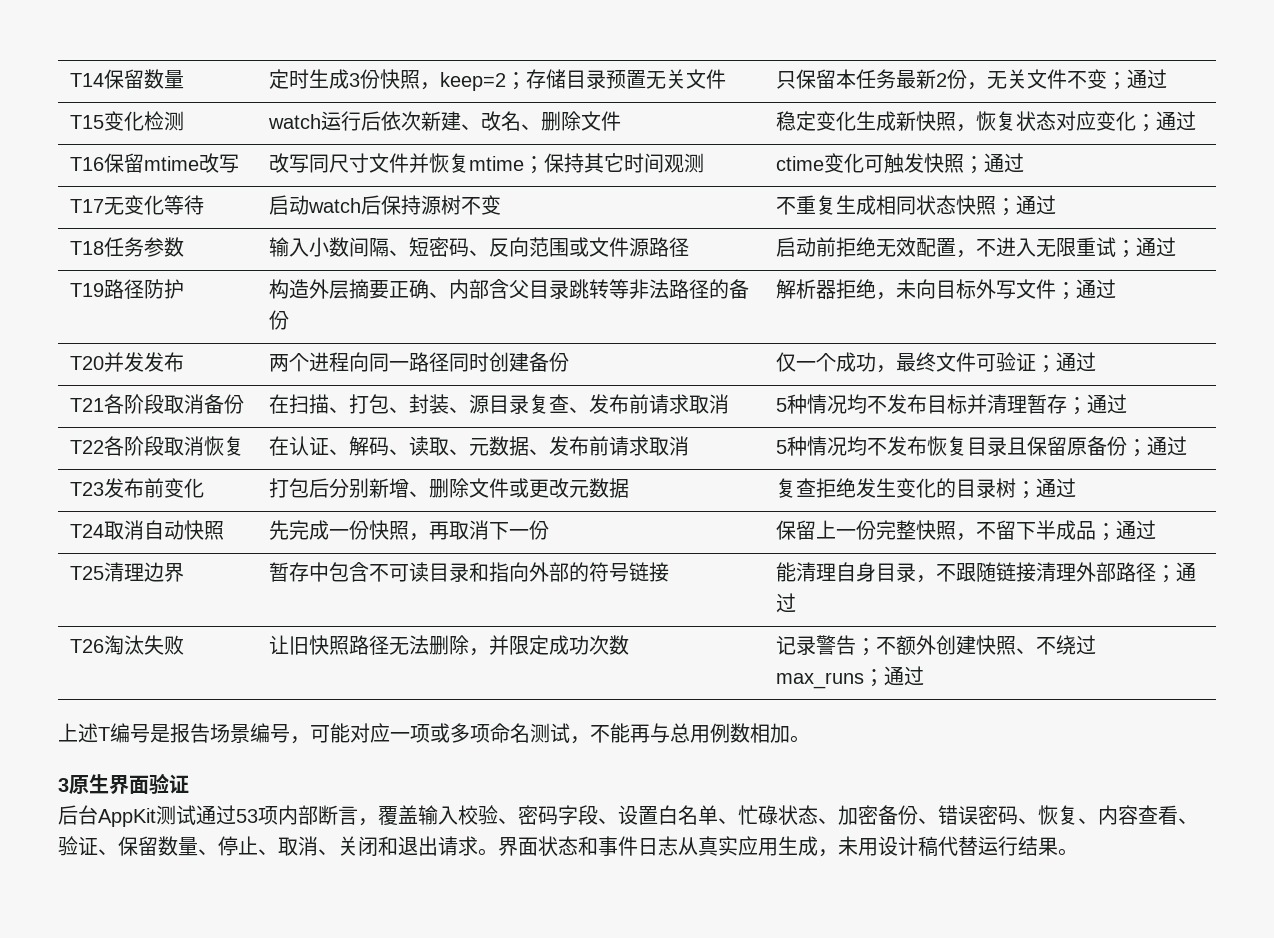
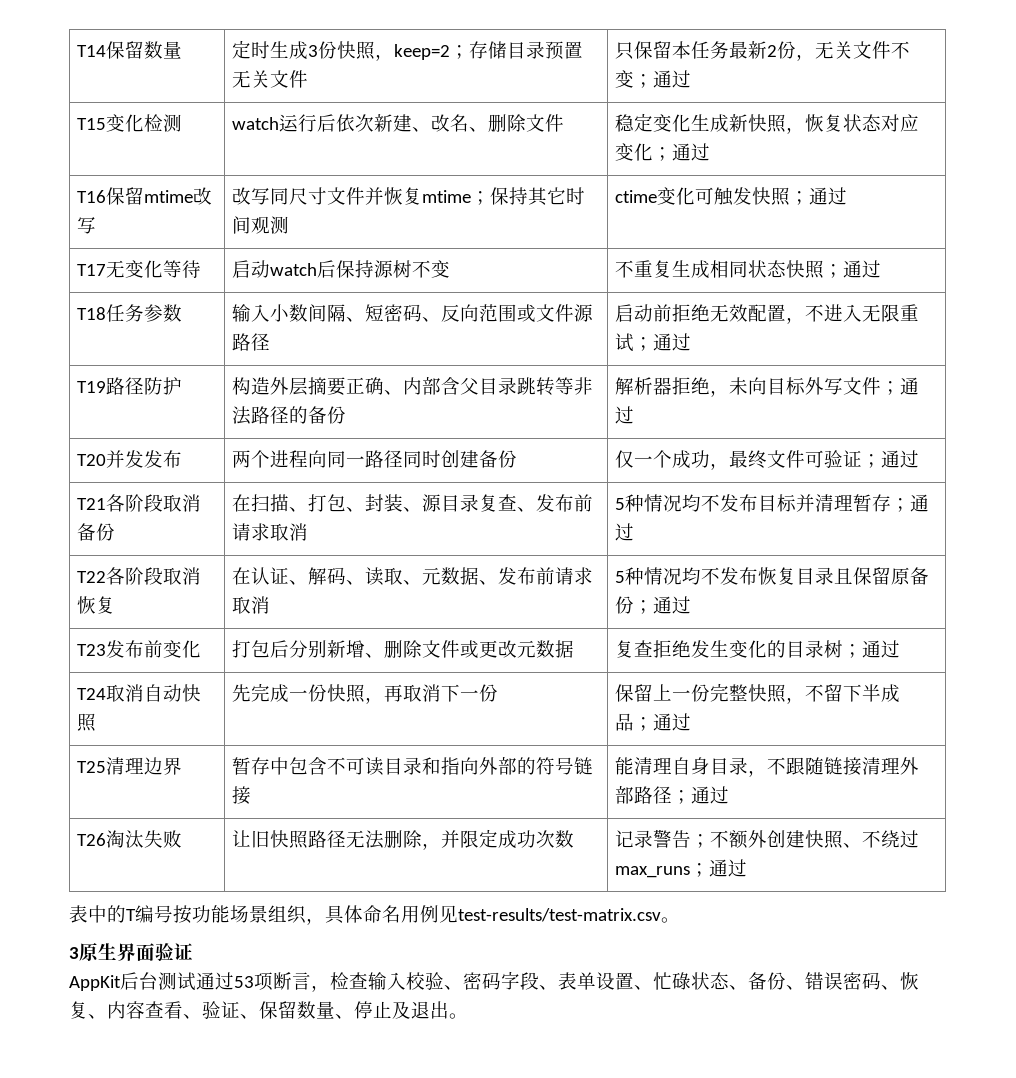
- 上述T编号是报告场景编号，可能对应一项或多项命名测试，不能再与总用例数相加。
+ 表中的T编号按功能场景组织，具体命名用例见test-results/test-matrix.csv。
- 后台AppKit测试通过53项内部断言，覆盖输入校验、密码字段、设置白名单、忙碌状态、加密备份、错误密码、恢复、内容查看、验证、保留数量、停止、取消、关闭和退出请求。界面状态和事件日志从真实应用生成，未用设计稿代替运行结果。
+ AppKit后台测试通过53项断言，检查输入校验、密码字段、表单设置、忙碌状态、备份、错误密码、恢复、内容查看、验证、保留数量、停止及退出。

